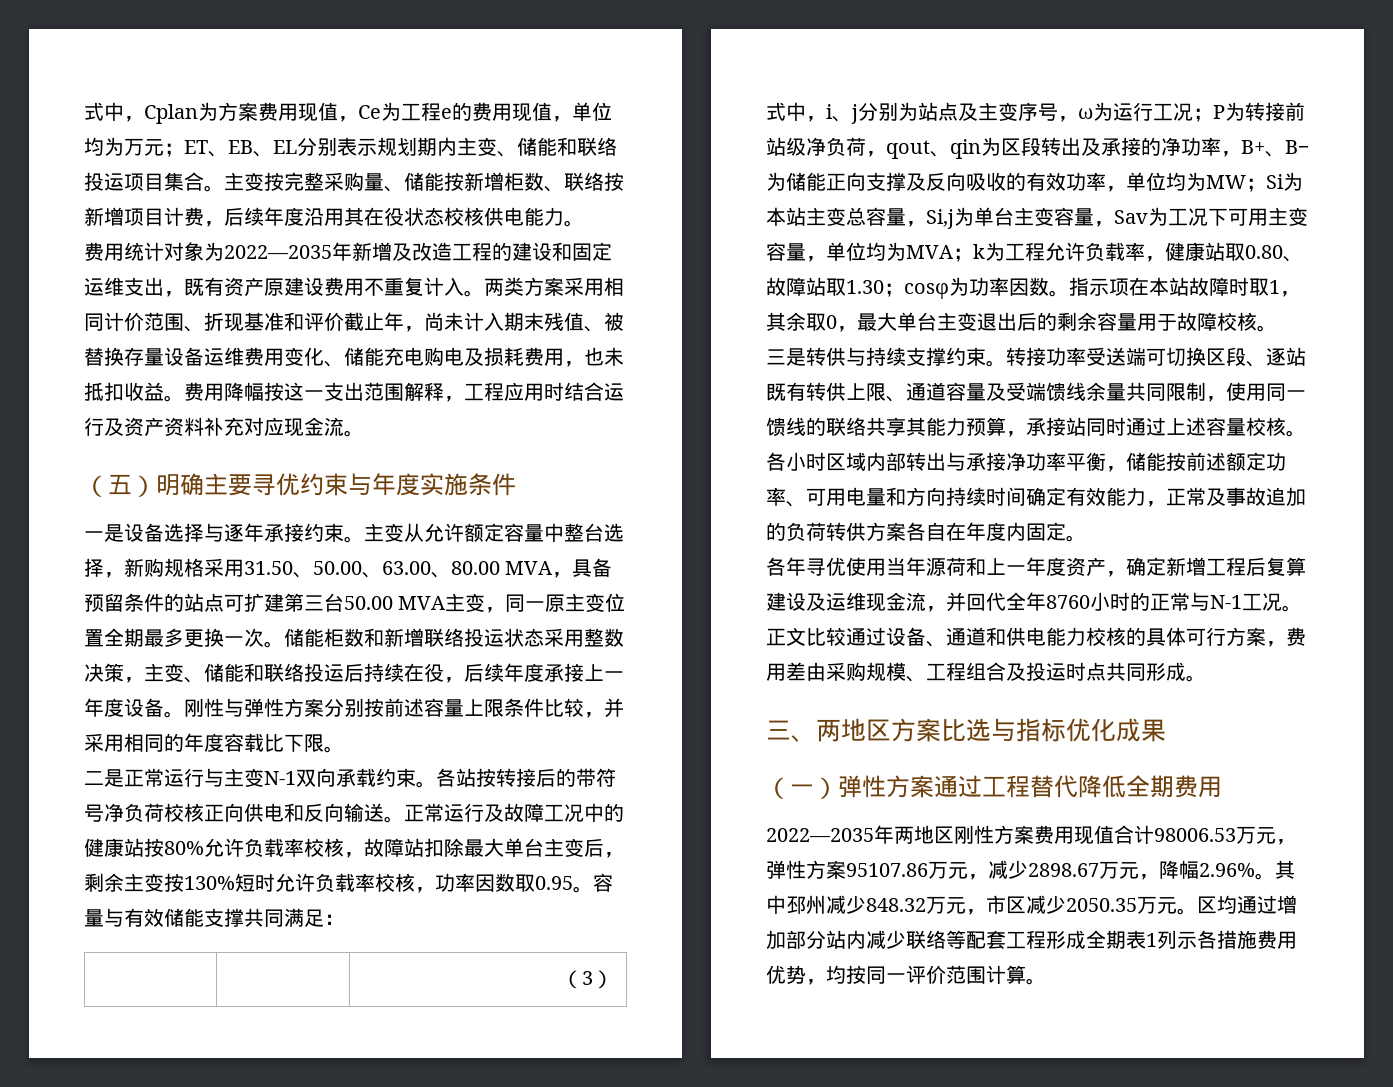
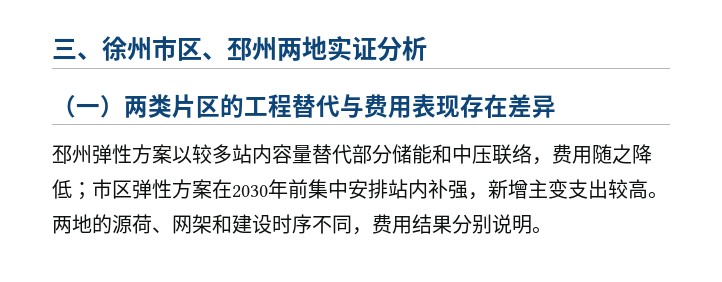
- 式中，Cplan为方案费用现值，Ce为工程e的费用现值，单位均为万元；ET、EB、EL分别表示规划期内主变、储能和联络投运项目集合。主变按完整采购量、储能按新增柜数、联络按新增项目计费，后续年度沿用其在役状态校核供电能力。
- 费用统计对象为2022—2035年新增及改造工程的建设和固定运维支出，既有资产原建设费用不重复计入。两类方案采用相同计价范围、折现基准和评价截止年，尚未计入期末残值、被替换存量设备运维费用变化、储能充电购电及损耗费用，也未抵扣收益。费用降幅按这一支出范围解释，工程应用时结合运行及资产资料补充对应现金流。
- （五）明确主要寻优约束与年度实施条件
- 一是设备选择与逐年承接约束。主变从允许额定容量中整台选择，新购规格采用31.50、50.00、63.00、80.00 MVA，具备预留条件的站点可扩建第三台50.00 MVA主变，同一原主变位置全期最多更换一次。储能柜数和新增联络投运状态采用整数决策，主变、储能和联络投运后持续在役，后续年度承接上一年度设备。刚性与弹性方案分别按前述容量上限条件比较，并采用相同的年度容载比下限。
- 二是正常运行与主变N-1双向承载约束。各站按转接后的带符号净负荷校核正向供电和反向输送。正常运行及故障工况中的健康站按80%允许负载率校核，故障站扣除最大单台主变后，剩余主变按130%短时允许负载率校核，功率因数取0.95。容量与有效储能支撑共同满足：
- | | （3）
- 式中，i、j分别为站点及主变序号，ω为运行工况；P为转接前站级净负荷，qout、qin为区段转出及承接的净功率，B+、B−为储能正向支撑及反向吸收的有效功率，单位均为MW；Si为本站主变总容量，Si,j为单台主变容量，Sav为工况下可用主变容量，单位均为MVA；k为工程允许负载率，健康站取0.80、故障站取1.30；cosφ为功率因数。指示项在本站故障时取1，其余取0，最大单台主变退出后的剩余容量用于故障校核。
- 三是转供与持续支撑约束。转接功率受送端可切换区段、逐站既有转供上限、通道容量及受端馈线余量共同限制，使用同一馈线的联络共享其能力预算，承接站同时通过上述容量校核。各小时区域内部转出与承接净功率平衡，储能按前述额定功率、可用电量和方向持续时间确定有效能力，正常及事故追加的负荷转供方案各自在年度内固定。
- 各年寻优使用当年源荷和上一年度资产，确定新增工程后复算建设及运维现金流，并回代全年8760小时的正常与N-1工况。正文比较通过设备、通道和供电能力校核的具体可行方案，费用差由采购规模、工程组合及投运时点共同形成。
- 三、两地区方案比选与指标优化成果
- （一）弹性方案通过工程替代降低全期费用
- 2022—2035年两地区刚性方案费用现值合计98006.53万元，弹性方案95107.86万元，减少2898.67万元，降幅2.96%。其中邳州减少848.32万元，市区减少2050.35万元。区均通过增加部分站内减少联络等配套工程形成全期表1列示各措施费用优势，均按同一评价范围计算。
+ 三、徐州市区、邳州两地实证分析
+ （一）两类片区的工程替代与费用表现存在差异
+ 邳州弹性方案以较多站内容量替代部分储能和中压联络，费用随之降低；市区弹性方案在2030年前集中安排站内补强，新增主变支出较高。两地的源荷、网架和建设时序不同，费用结果分别说明。

